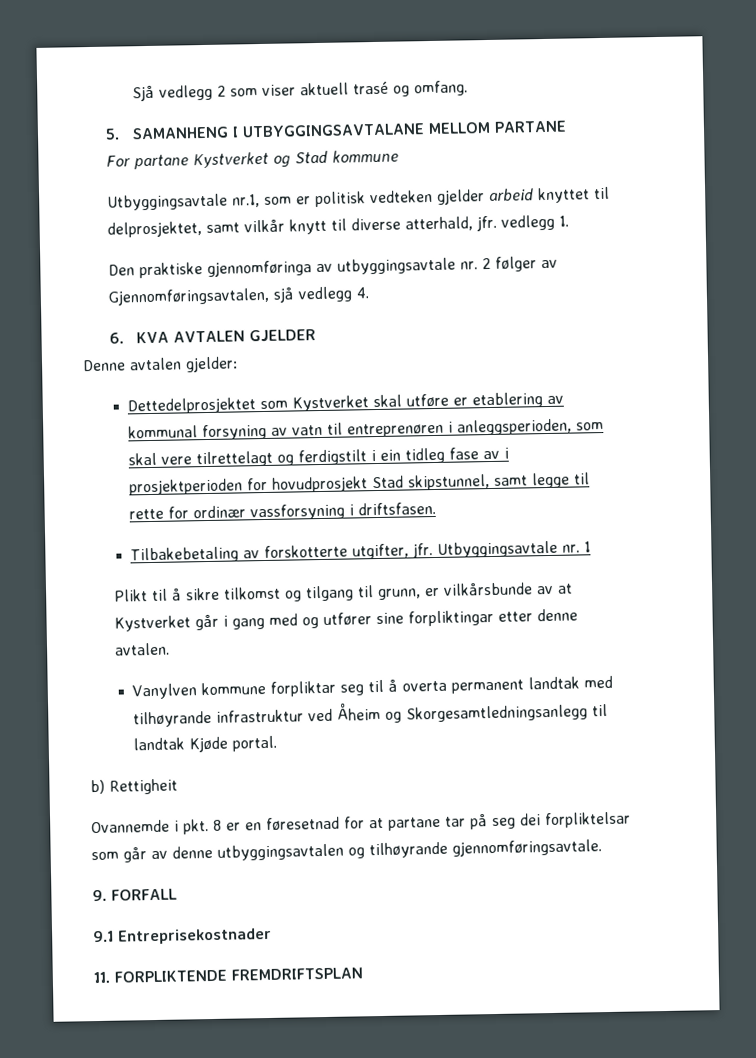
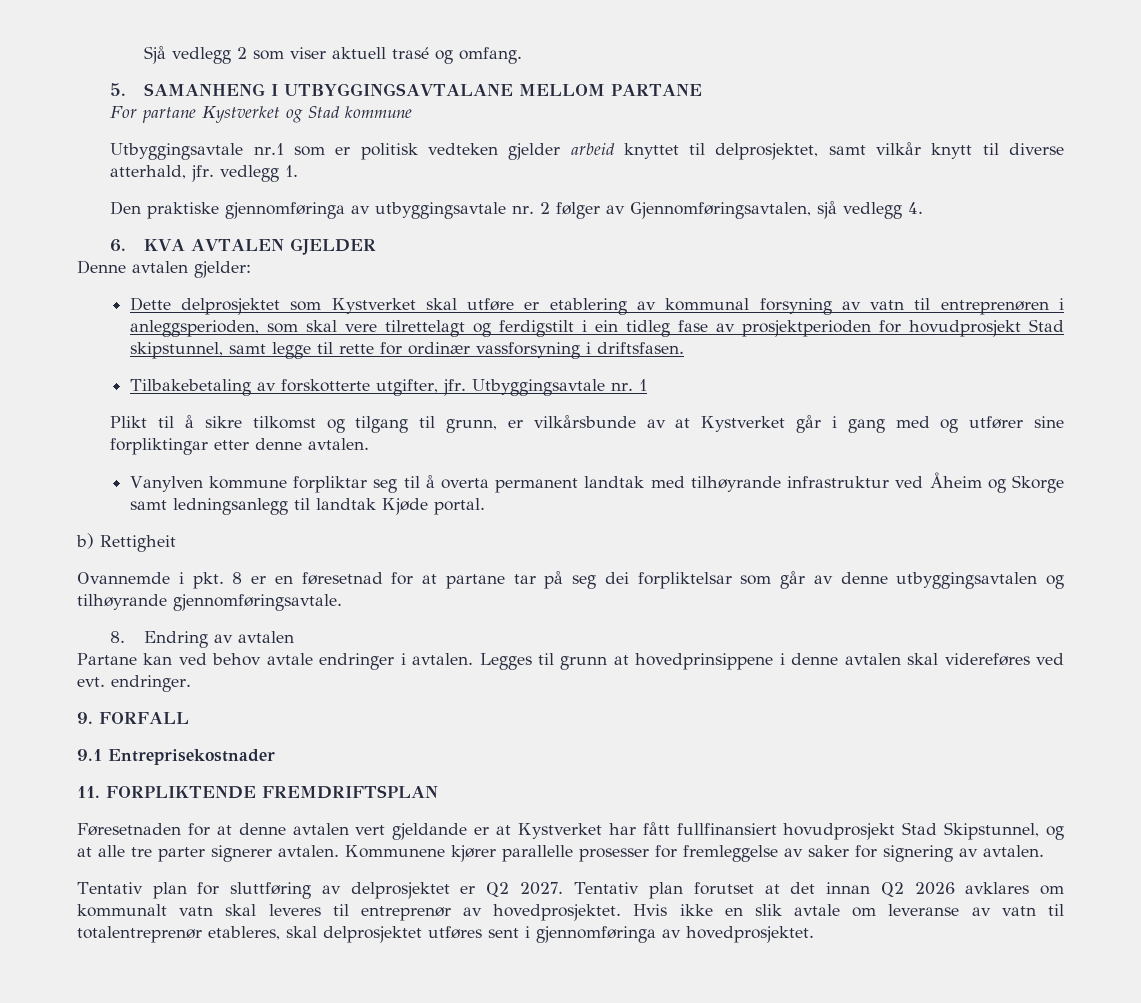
- Utbyggingsavtale nr.1, som er politisk vedteken gjelder arbeid knyttet til delprosjektet, samt vilkår knytt til diverse atterhald, jfr. vedlegg 1.
+ Utbyggingsavtale nr.1 som er politisk vedteken gjelder arbeid knyttet til delprosjektet, samt vilkår knytt til diverse atterhald, jfr. vedlegg 1.
- Dettedelprosjektet som Kystverket skal utføre er etablering av kommunal forsyning av vatn til entreprenøren i anleggsperioden, som skal vere tilrettelagt og ferdigstilt i ein tidleg fase av i prosjektperioden for hovudprosjekt Stad skipstunnel, samt legge til rette for ordinær vassforsyning i driftsfasen.
+ Dette delprosjektet som Kystverket skal utføre er etablering av kommunal forsyning av vatn til entreprenøren i anleggsperioden, som skal vere tilrettelagt og ferdigstilt i ein tidleg fase av prosjektperioden for hovudprosjekt Stad skipstunnel, samt legge til rette for ordinær vassforsyning i driftsfasen.
- Vanylven kommune forpliktar seg til å overta permanent landtak med tilhøyrande infrastruktur ved Åheim og Skorgesamtledningsanlegg til landtak Kjøde portal.
+ Vanylven kommune forpliktar seg til å overta permanent landtak med tilhøyrande infrastruktur ved Åheim og Skorge samt ledningsanlegg til landtak Kjøde portal.
+ 8. Endring av avtalen
+ Partane kan ved behov avtale endringer i avtalen. Legges til grunn at hovedprinsippene i denne avtalen skal videreføres ved evt. endringer.
+ Føresetnaden for at denne avtalen vert gjeldande er at Kystverket har fått fullfinansiert hovudprosjekt Stad Skipstunnel, og at alle tre parter signerer avtalen. Kommunene kjører parallelle prosesser for fremleggelse av saker for signering av avtalen.
+ Tentativ plan for sluttføring av delprosjektet er Q2 2027. Tentativ plan forutset at det innan Q2 2026 avklares om kommunalt vatn skal leveres til entreprenør av hovedprosjektet. Hvis ikke en slik avtale om leveranse av vatn til totalentreprenør etableres, skal delprosjektet utføres sent i gjennomføringa av hovedprosjektet.

